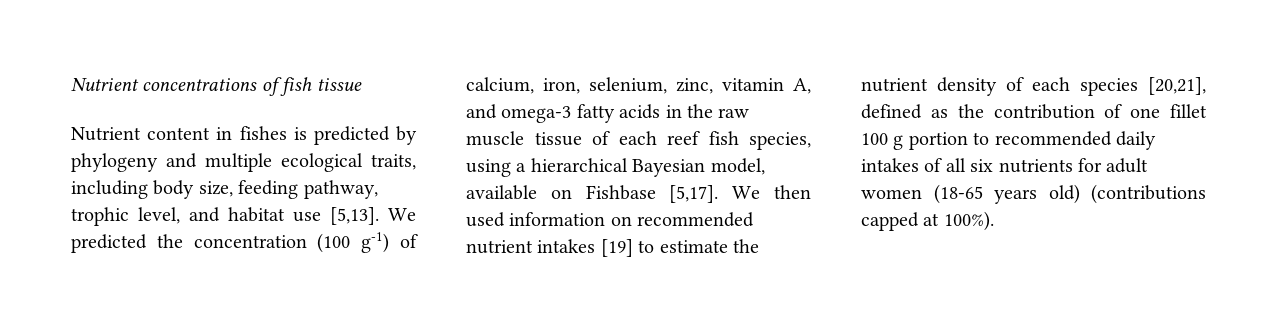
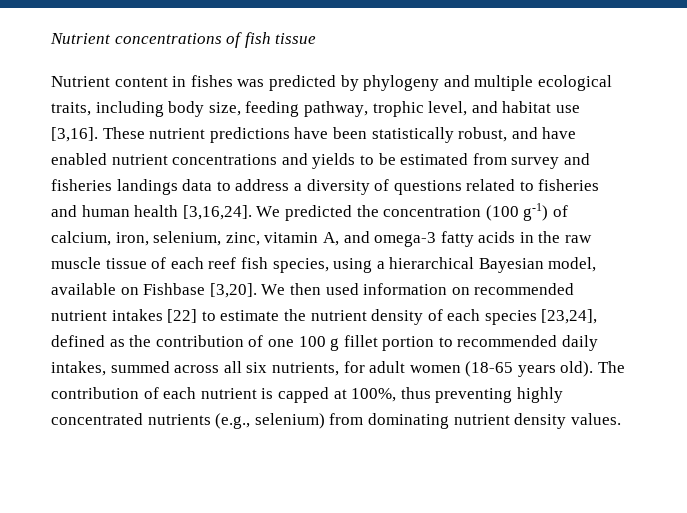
- Nutrient content in fishes is predicted by phylogeny and multiple ecological traits, including body size, feeding pathway, trophic level, and habitat use [5,13].
+ Nutrient content in fishes was predicted by phylogeny and multiple ecological traits, including body size, feeding pathway, trophic level, and habitat use [3,16]. These nutrient predictions have been statistically robust, and have enabled nutrient concentrations and yields to be estimated from survey and fisheries landings data to address a diversity of questions related to fisheries and human health [3,16,24].
- We predicted the concentration (100 g-1) of calcium, iron, selenium, zinc, vitamin A, and omega-3 fatty acids in the raw muscle tissue of each reef fish species, using a hierarchical Bayesian model, available on Fishbase [5,17].
+ We predicted the concentration (100 g-1) of calcium, iron, selenium, zinc, vitamin A, and omega-3 fatty acids in the raw muscle tissue of each reef fish species, using a hierarchical Bayesian model, available on Fishbase [3,20].
- We then used information on recommended nutrient intakes [19] to estimate the nutrient density of each species [20,21], defined as the contribution of one fillet 100 g portion to recommended daily intakes of all six nutrients for adult women (18-65 years old) (contributions capped at 100%).
+ We then used information on recommended nutrient intakes [22] to estimate the nutrient density of each species [23,24], defined as the contribution of one 100 g fillet portion to recommended daily intakes, summed across all six nutrients, for adult women (18-65 years old). The contribution of each nutrient is capped at 100%, thus preventing highly concentrated nutrients (e.g., selenium) from dominating nutrient density values.

